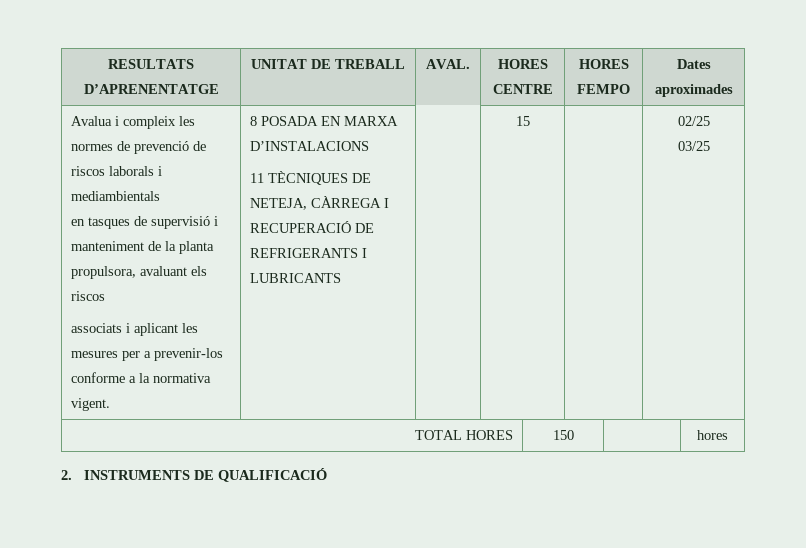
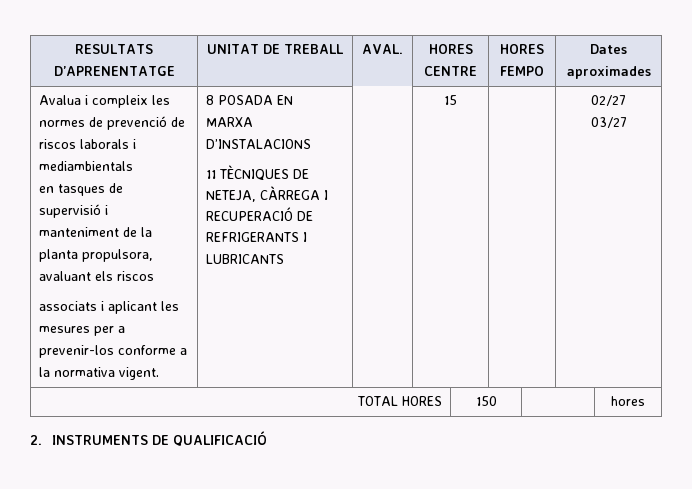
- 02/25
- 03/25
+ 02/27
+ 03/27

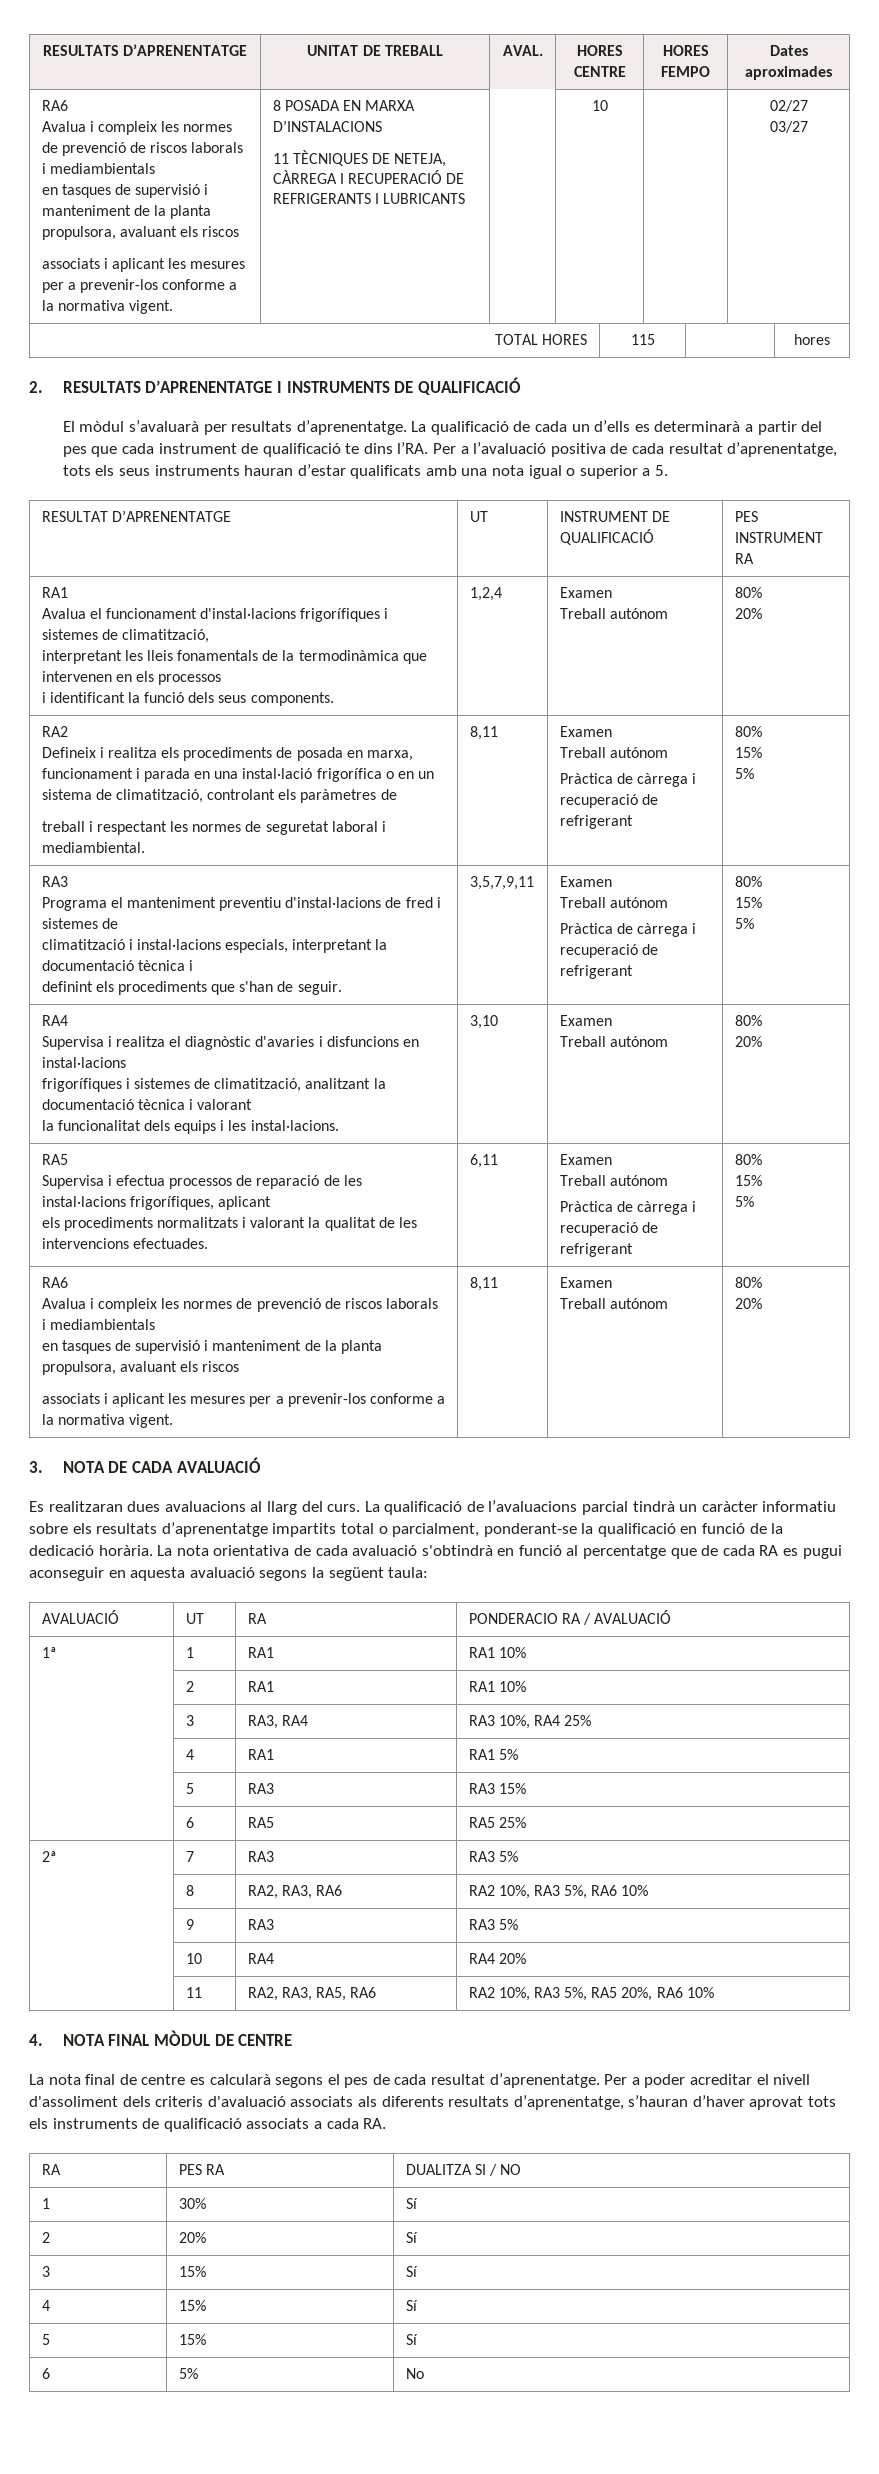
  RESULTATS D’APRENENTATGE | UNITAT DE TREBALL | AVAL. | HORES CENTRE | HORES FEMPO | Dates aproximades
+ RA6
- 11 TÈCNIQUES DE NETEJA, CÀRREGA I RECUPERACIÓ DE REFRIGERANTS I LUBRICANTS | | 15
+ 11 TÈCNIQUES DE NETEJA, CÀRREGA I RECUPERACIÓ DE REFRIGERANTS I LUBRICANTS | | 10
- TOTAL HORES | 150 | | hores
+ TOTAL HORES | 115 | | hores
- 2. INSTRUMENTS DE QUALIFICACIÓ
+ 2. RESULTATS D’APRENENTATGE I INSTRUMENTS DE QUALIFICACIÓ
+ El mòdul s’avaluarà per resultats d’aprenentatge. La qualificació de cada un d’ells es determinarà a partir del pes que cada instrument de qualificació te dins l’RA. Per a l’avaluació positiva de cada resultat d’aprenentatge, tots els seus instruments hauran d’estar qualificats amb una nota igual o superior a 5.
+ RESULTAT D’APRENENTATGE | UT | INSTRUMENT DE QUALIFICACIÓ | PES INSTRUMENT RA
+ RA1
+ Avalua el funcionament d'instal·lacions frigorífiques i sistemes de climatització,
+ interpretant les lleis fonamentals de la termodinàmica que intervenen en els processos
+ i identificant la funció dels seus components. | 1,2,4 | Examen
+ Treball autónom | 80%
+ 20%
+ RA2
+ Defineix i realitza els procediments de posada en marxa, funcionament i parada en una instal·lació frigorífica o en un sistema de climatització, controlant els paràmetres de
+ treball i respectant les normes de seguretat laboral i mediambiental. | 8,11 | Examen
+ Treball autónom
+ Pràctica de càrrega i recuperació de refrigerant | 80%
+ 15%
+ 5%
+ RA3
+ Programa el manteniment preventiu d'instal·lacions de fred i sistemes de
+ climatització i instal·lacions especials, interpretant la documentació tècnica i
+ definint els procediments que s'han de seguir. | 3,5,7,9,11 | Examen
+ Treball autónom
+ Pràctica de càrrega i recuperació de refrigerant | 80%
+ 15%
+ 5%
+ RA4
+ Supervisa i realitza el diagnòstic d'avaries i disfuncions en instal·lacions
+ frigorífiques i sistemes de climatització, analitzant la documentació tècnica i valorant
+ la funcionalitat dels equips i les instal·lacions. | 3,10 | Examen
+ Treball autónom | 80%
+ 20%
+ RA5
+ Supervisa i efectua processos de reparació de les instal·lacions frigorífiques, aplicant
+ els procediments normalitzats i valorant la qualitat de les intervencions efectuades. | 6,11 | Examen
+ Treball autónom
+ Pràctica de càrrega i recuperació de refrigerant | 80%
+ 15%
+ 5%
+ RA6
+ Avalua i compleix les normes de prevenció de riscos laborals i mediambientals
+ en tasques de supervisió i manteniment de la planta propulsora, avaluant els riscos
+ associats i aplicant les mesures per a prevenir-los conforme a la normativa vigent. | 8,11 | Examen
+ Treball autónom | 80%
+ 20%
+ 3. NOTA DE CADA AVALUACIÓ
+ Es realitzaran dues avaluacions al llarg del curs. La qualificació de l’avaluacions parcial tindrà un caràcter informatiu sobre els resultats d’aprenentatge impartits total o parcialment, ponderant-se la qualificació en funció de la dedicació horària. La nota orientativa de cada avaluació s'obtindrà en funció al percentatge que de cada RA es pugui aconseguir en aquesta avaluació segons la següent taula:
+ AVALUACIÓ | UT | RA | PONDERACIO RA / AVALUACIÓ
+ 1ª | 1 | RA1 | RA1 10%
+ | 2 | RA1 | RA1 10%
+ | 3 | RA3, RA4 | RA3 10%, RA4 25%
+ | 4 | RA1 | RA1 5%
+ | 5 | RA3 | RA3 15%
+ | 6 | RA5 | RA5 25%
+ 2ª | 7 | RA3 | RA3 5%
+ | 8 | RA2, RA3, RA6 | RA2 10%, RA3 5%, RA6 10%
+ | 9 | RA3 | RA3 5%
+ | 10 | RA4 | RA4 20%
+ | 11 | RA2, RA3, RA5, RA6 | RA2 10%, RA3 5%, RA5 20%, RA6 10%
+ 4. NOTA FINAL MÒDUL DE CENTRE
+ La nota final de centre es calcularà segons el pes de cada resultat d’aprenentatge. Per a poder acreditar el nivell d'assoliment dels criteris d'avaluació associats als diferents resultats d’aprenentatge, s’hauran d’haver aprovat tots els instruments de qualificació associats a cada RA.
+ RA | PES RA | DUALITZA SI / NO
+ 1 | 30% | Sí
+ 2 | 20% | Sí
+ 3 | 15% | Sí
+ 4 | 15% | Sí
+ 5 | 15% | Sí
+ 6 | 5% | No

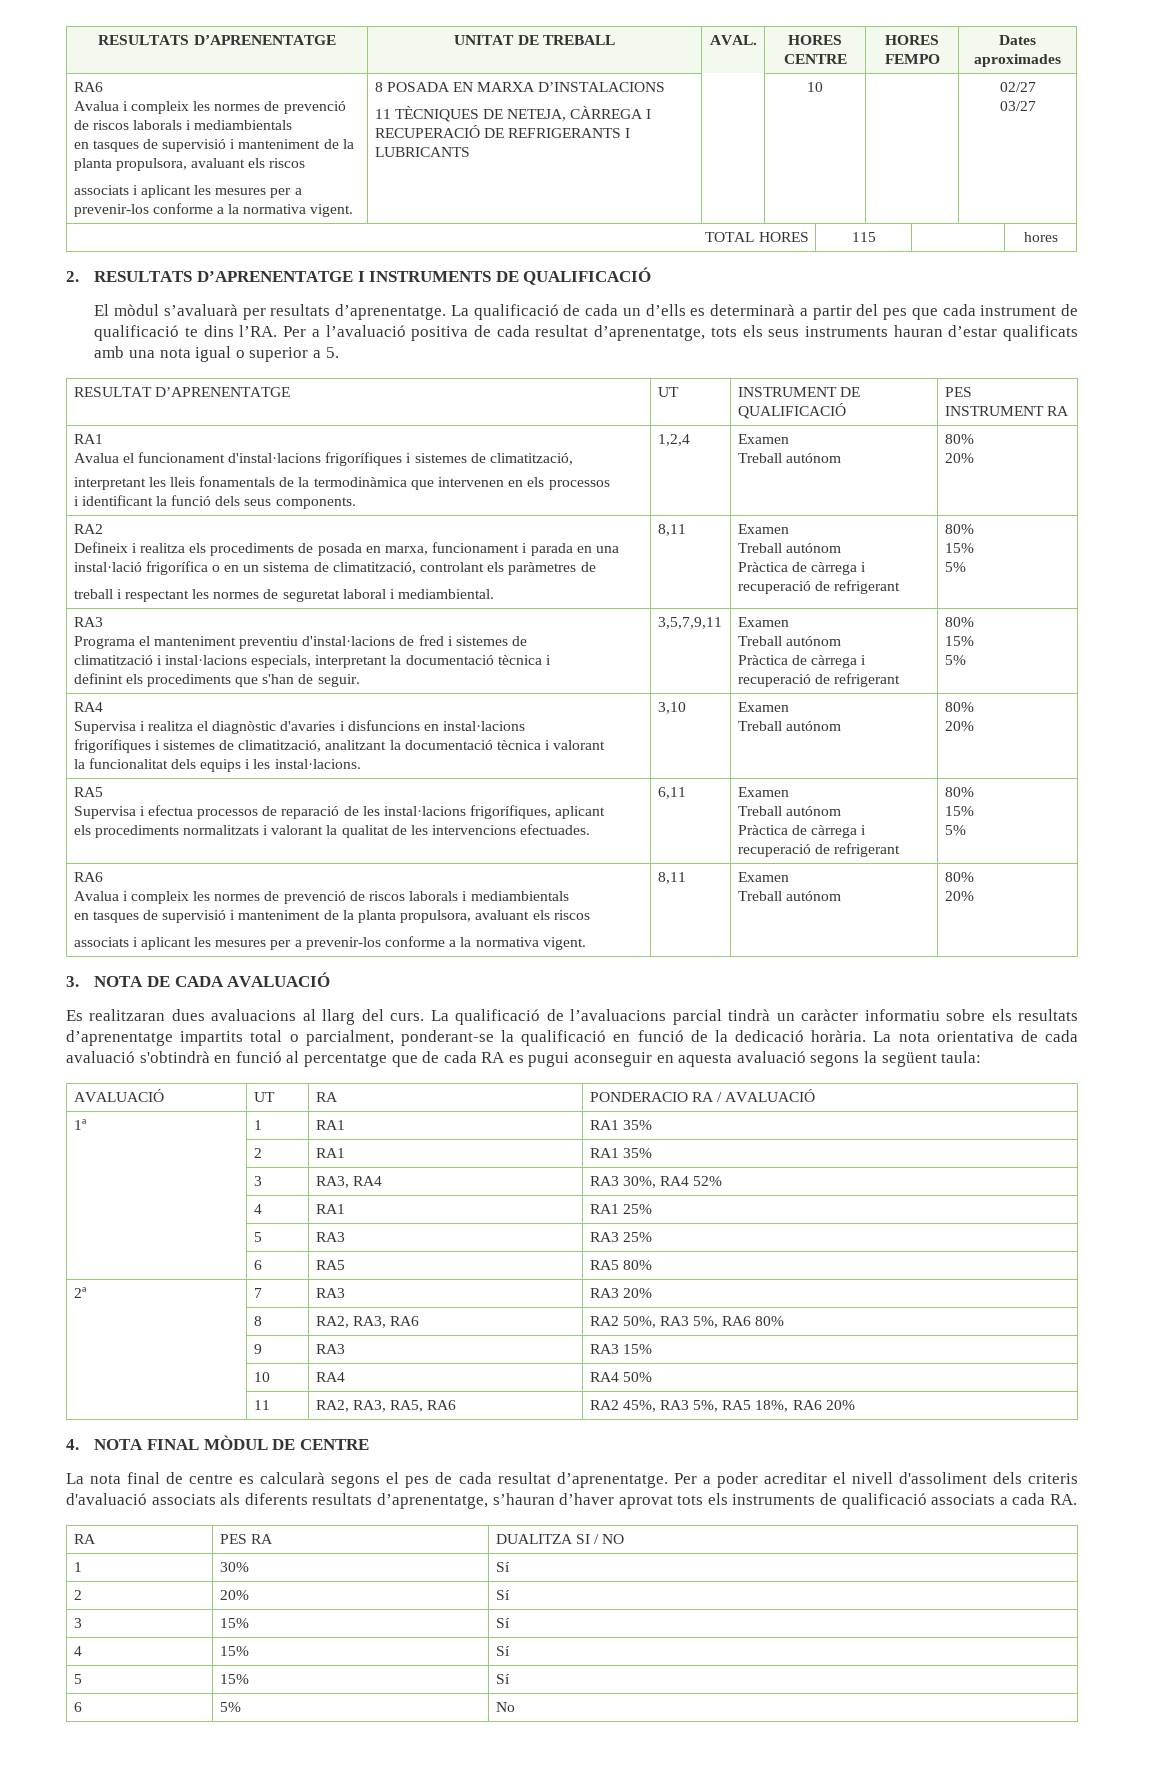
- 1ª | 1 | RA1 | RA1 10%
+ 1ª | 1 | RA1 | RA1 35%
- | 2 | RA1 | RA1 10%
+ | 2 | RA1 | RA1 35%
- | 3 | RA3, RA4 | RA3 10%, RA4 25%
+ | 3 | RA3, RA4 | RA3 30%, RA4 52%
- | 4 | RA1 | RA1 5%
+ | 4 | RA1 | RA1 25%
- | 5 | RA3 | RA3 15%
+ | 5 | RA3 | RA3 25%
- | 6 | RA5 | RA5 25%
+ | 6 | RA5 | RA5 80%
- 2ª | 7 | RA3 | RA3 5%
+ 2ª | 7 | RA3 | RA3 20%
- | 8 | RA2, RA3, RA6 | RA2 10%, RA3 5%, RA6 10%
+ | 8 | RA2, RA3, RA6 | RA2 50%, RA3 5%, RA6 80%
- | 9 | RA3 | RA3 5%
+ | 9 | RA3 | RA3 15%
- | 10 | RA4 | RA4 20%
+ | 10 | RA4 | RA4 50%
- | 11 | RA2, RA3, RA5, RA6 | RA2 10%, RA3 5%, RA5 20%, RA6 10%
+ | 11 | RA2, RA3, RA5, RA6 | RA2 45%, RA3 5%, RA5 18%, RA6 20%

